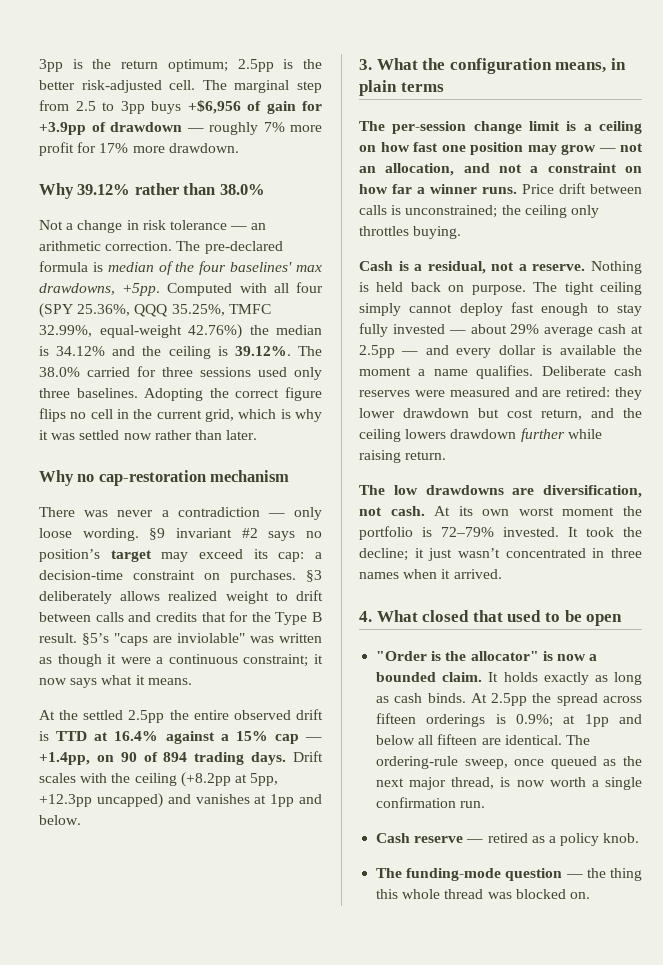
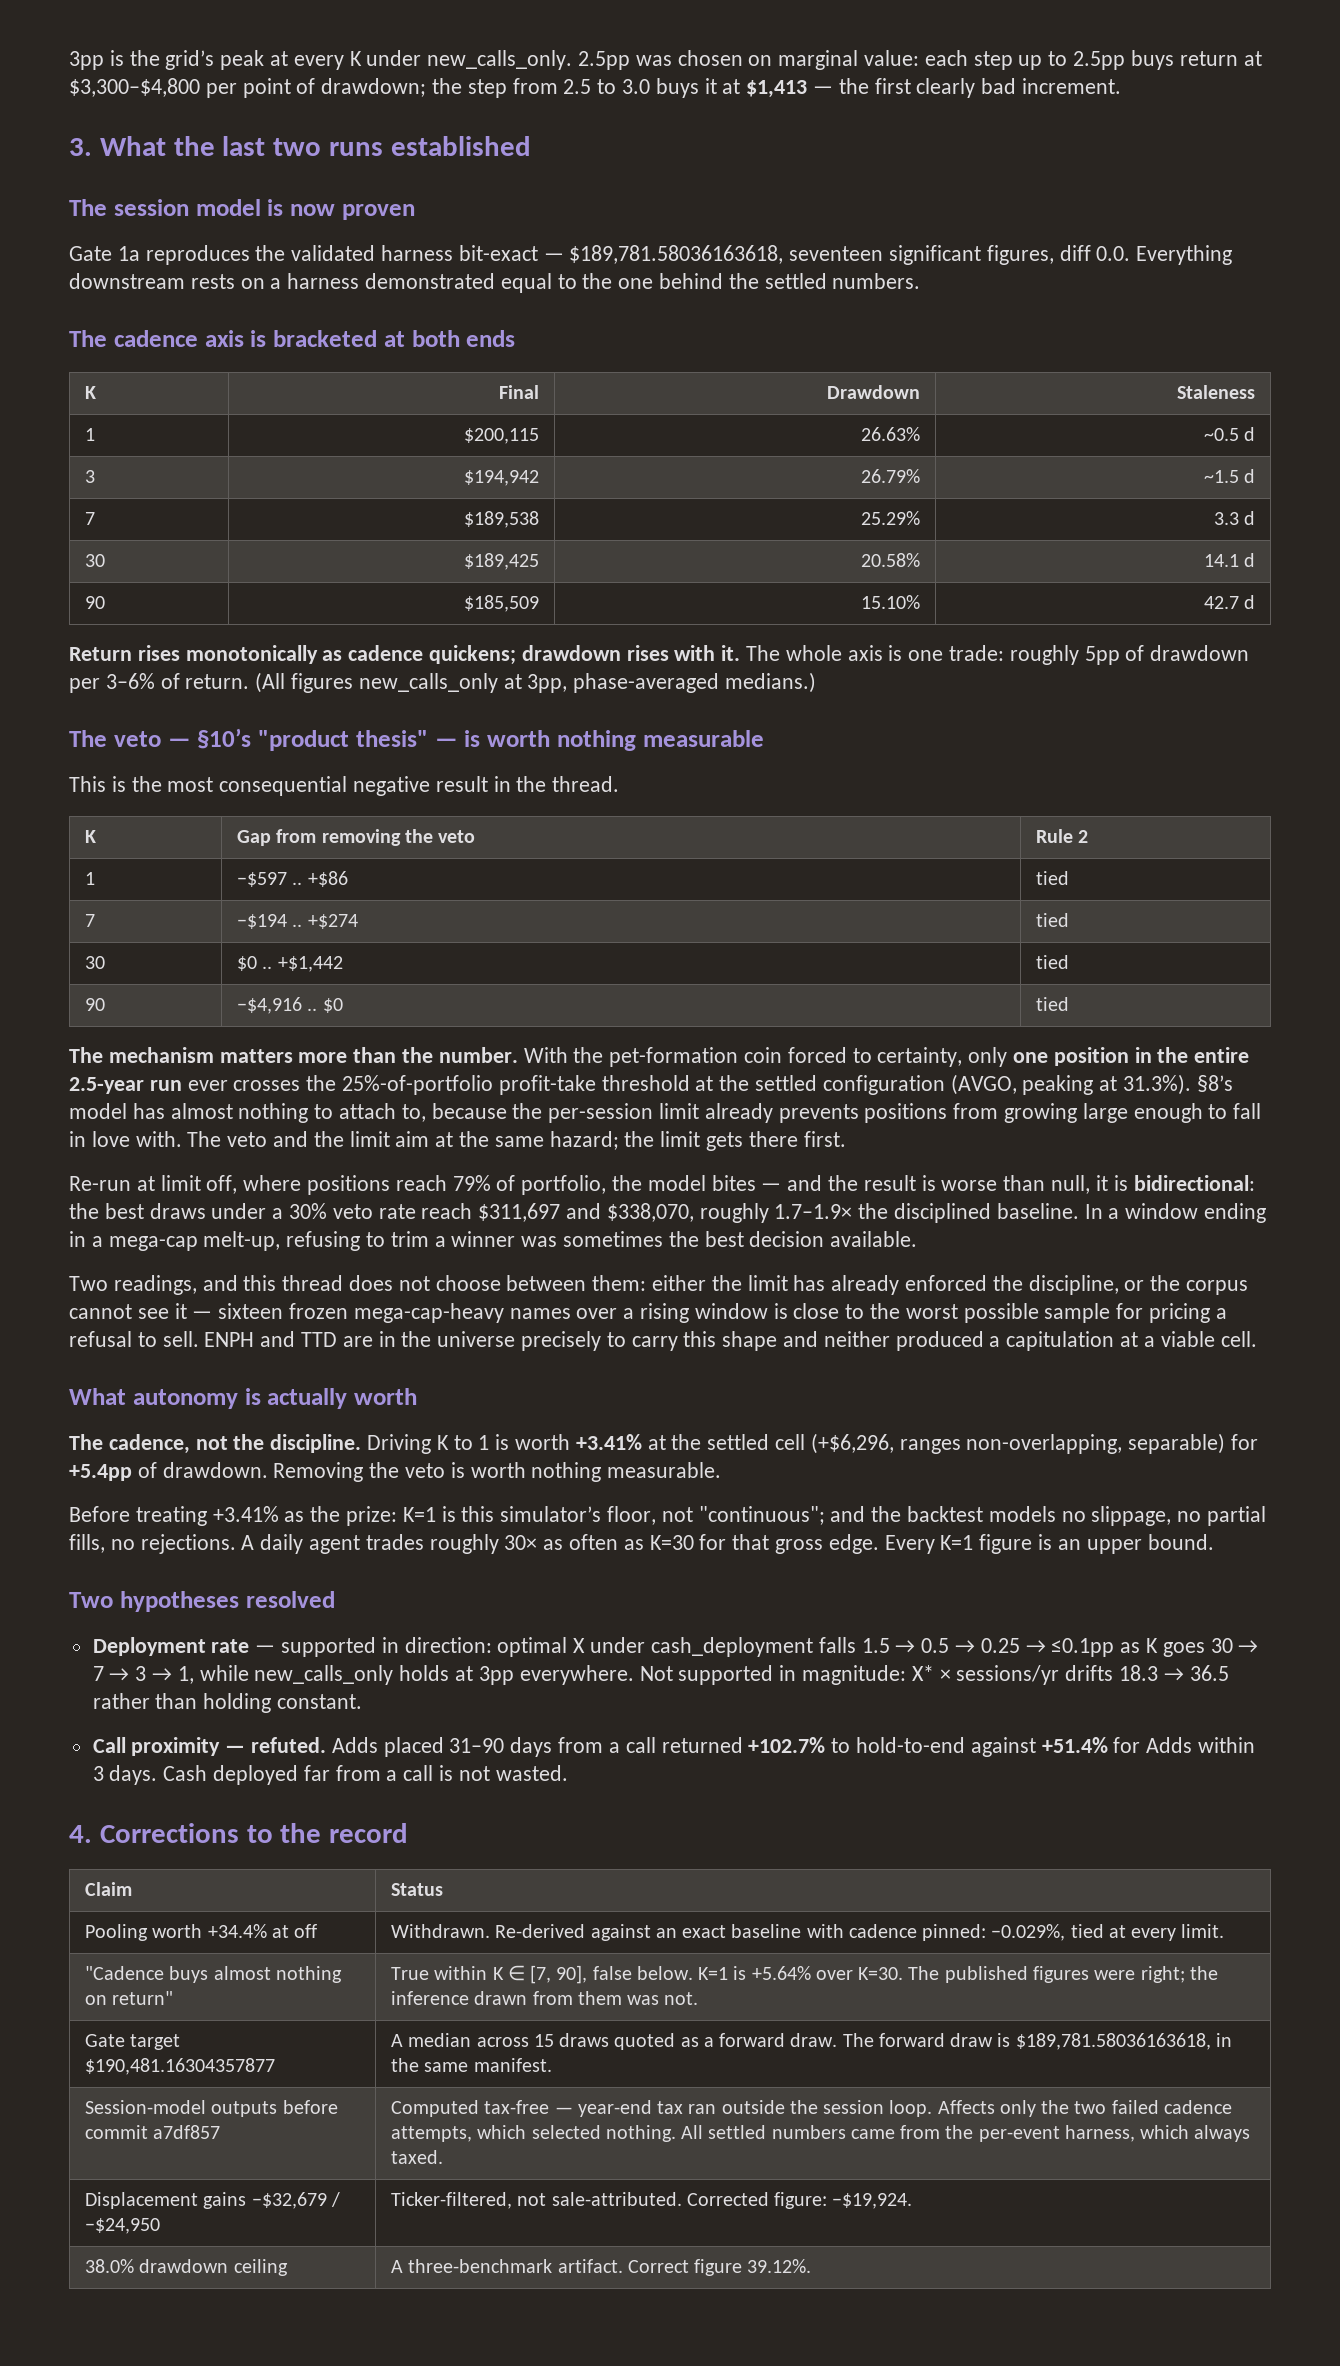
- 3pp is the return optimum; 2.5pp is the better risk-adjusted cell. The marginal step from 2.5 to 3pp buys +$6,956 of gain for +3.9pp of drawdown — roughly 7% more profit for 17% more drawdown.
- Why 39.12% rather than 38.0%
- Not a change in risk tolerance — an arithmetic correction. The pre-declared formula is median of the four baselines' max drawdowns, +5pp. Computed with all four (SPY 25.36%, QQQ 35.25%, TMFC 32.99%, equal-weight 42.76%) the median is 34.12% and the ceiling is 39.12%. The 38.0% carried for three sessions used only three baselines. Adopting the correct figure flips no cell in the current grid, which is why it was settled now rather than later.
- Why no cap-restoration mechanism
- There was never a contradiction — only loose wording. §9 invariant #2 says no position’s target may exceed its cap: a decision-time constraint on purchases. §3 deliberately allows realized weight to drift between calls and credits that for the Type B result. §5’s "caps are inviolable" was written as though it were a continuous constraint; it now says what it means.
- At the settled 2.5pp the entire observed drift is TTD at 16.4% against a 15% cap — +1.4pp, on 90 of 894 trading days. Drift scales with the ceiling (+8.2pp at 5pp, +12.3pp uncapped) and vanishes at 1pp and below.
- 3. What the configuration means, in plain terms
- The per-session change limit is a ceiling on how fast one position may grow — not an allocation, and not a constraint on how far a winner runs. Price drift between calls is unconstrained; the ceiling only throttles buying.
- Cash is a residual, not a reserve. Nothing is held back on purpose. The tight ceiling simply cannot deploy fast enough to stay fully invested — about 29% average cash at 2.5pp — and every dollar is available the moment a name qualifies. Deliberate cash reserves were measured and are retired: they lower drawdown but cost return, and the ceiling lowers drawdown further while raising return.
- The low drawdowns are diversification, not cash. At its own worst moment the portfolio is 72–79% invested. It took the decline; it just wasn’t concentrated in three names when it arrived.
- 4. What closed that used to be open
- "Order is the allocator" is now a bounded claim. It holds exactly as long as cash binds. At 2.5pp the spread across fifteen orderings is 0.9%; at 1pp and below all fifteen are identical. The ordering-rule sweep, once queued as the next major thread, is now worth a single confirmation run.
- Cash reserve — retired as a policy knob.
- The funding-mode question — the thing this whole thread was blocked on.
+ 3pp is the grid’s peak at every K under new_calls_only. 2.5pp was chosen on marginal value: each step up to 2.5pp buys return at $3,300–$4,800 per point of drawdown; the step from 2.5 to 3.0 buys it at $1,413 — the first clearly bad increment.
+ 3. What the last two runs established
+ The session model is now proven
+ Gate 1a reproduces the validated harness bit-exact — $189,781.58036163618, seventeen significant figures, diff 0.0. Everything downstream rests on a harness demonstrated equal to the one behind the settled numbers.
+ The cadence axis is bracketed at both ends
+ K | Final | Drawdown | Staleness
+ 1 | $200,115 | 26.63% | ~0.5 d
+ 3 | $194,942 | 26.79% | ~1.5 d
+ 7 | $189,538 | 25.29% | 3.3 d
+ 30 | $189,425 | 20.58% | 14.1 d
+ 90 | $185,509 | 15.10% | 42.7 d
+ Return rises monotonically as cadence quickens; drawdown rises with it. The whole axis is one trade: roughly 5pp of drawdown per 3–6% of return. (All figures new_calls_only at 3pp, phase-averaged medians.)
+ The veto — §10’s "product thesis" — is worth nothing measurable
+ This is the most consequential negative result in the thread.
+ K | Gap from removing the veto | Rule 2
+ 1 | −$597 .. +$86 | tied
+ 7 | −$194 .. +$274 | tied
+ 30 | $0 .. +$1,442 | tied
+ 90 | −$4,916 .. $0 | tied
+ The mechanism matters more than the number. With the pet-formation coin forced to certainty, only one position in the entire 2.5-year run ever crosses the 25%-of-portfolio profit-take threshold at the settled configuration (AVGO, peaking at 31.3%). §8’s model has almost nothing to attach to, because the per-session limit already prevents positions from growing large enough to fall in love with. The veto and the limit aim at the same hazard; the limit gets there first.
+ Re-run at limit off, where positions reach 79% of portfolio, the model bites — and the result is worse than null, it is bidirectional: the best draws under a 30% veto rate reach $311,697 and $338,070, roughly 1.7–1.9× the disciplined baseline. In a window ending in a mega-cap melt-up, refusing to trim a winner was sometimes the best decision available.
+ Two readings, and this thread does not choose between them: either the limit has already enforced the discipline, or the corpus cannot see it — sixteen frozen mega-cap-heavy names over a rising window is close to the worst possible sample for pricing a refusal to sell. ENPH and TTD are in the universe precisely to carry this shape and neither produced a capitulation at a viable cell.
+ What autonomy is actually worth
+ The cadence, not the discipline. Driving K to 1 is worth +3.41% at the settled cell (+$6,296, ranges non-overlapping, separable) for +5.4pp of drawdown. Removing the veto is worth nothing measurable.
+ Before treating +3.41% as the prize: K=1 is this simulator’s floor, not "continuous"; and the backtest models no slippage, no partial fills, no rejections. A daily agent trades roughly 30× as often as K=30 for that gross edge. Every K=1 figure is an upper bound.
+ Two hypotheses resolved
+ Deployment rate — supported in direction: optimal X under cash_deployment falls 1.5 → 0.5 → 0.25 → ≤0.1pp as K goes 30 → 7 → 3 → 1, while new_calls_only holds at 3pp everywhere. Not supported in magnitude: X* × sessions/yr drifts 18.3 → 36.5 rather than holding constant.
+ Call proximity — refuted. Adds placed 31–90 days from a call returned +102.7% to hold-to-end against +51.4% for Adds within 3 days. Cash deployed far from a call is not wasted.
+ 4. Corrections to the record
+ Claim | Status
+ Pooling worth +34.4% at off | Withdrawn. Re-derived against an exact baseline with cadence pinned: −0.029%, tied at every limit.
+ "Cadence buys almost nothing on return" | True within K ∈ [7, 90], false below. K=1 is +5.64% over K=30. The published figures were right; the inference drawn from them was not.
+ Gate target $190,481.16304357877 | A median across 15 draws quoted as a forward draw. The forward draw is $189,781.58036163618, in the same manifest.
+ Session-model outputs before commit a7df857 | Computed tax-free — year-end tax ran outside the session loop. Affects only the two failed cadence attempts, which selected nothing. All settled numbers came from the per-event harness, which always taxed.
+ Displacement gains −$32,679 / −$24,950 | Ticker-filtered, not sale-attributed. Corrected figure: −$19,924.
+ 38.0% drawdown ceiling | A three-benchmark artifact. Correct figure 39.12%.

